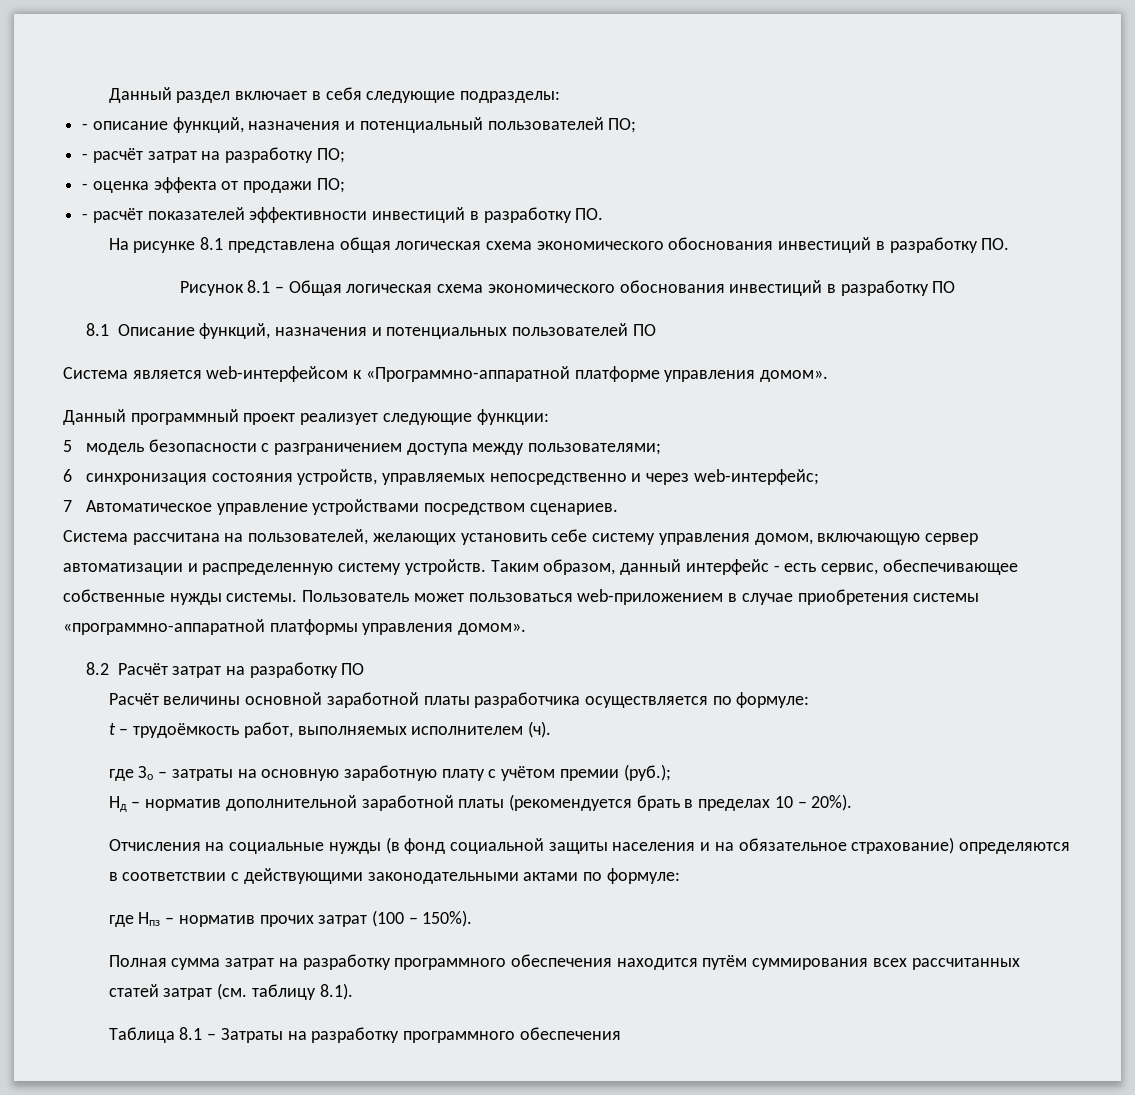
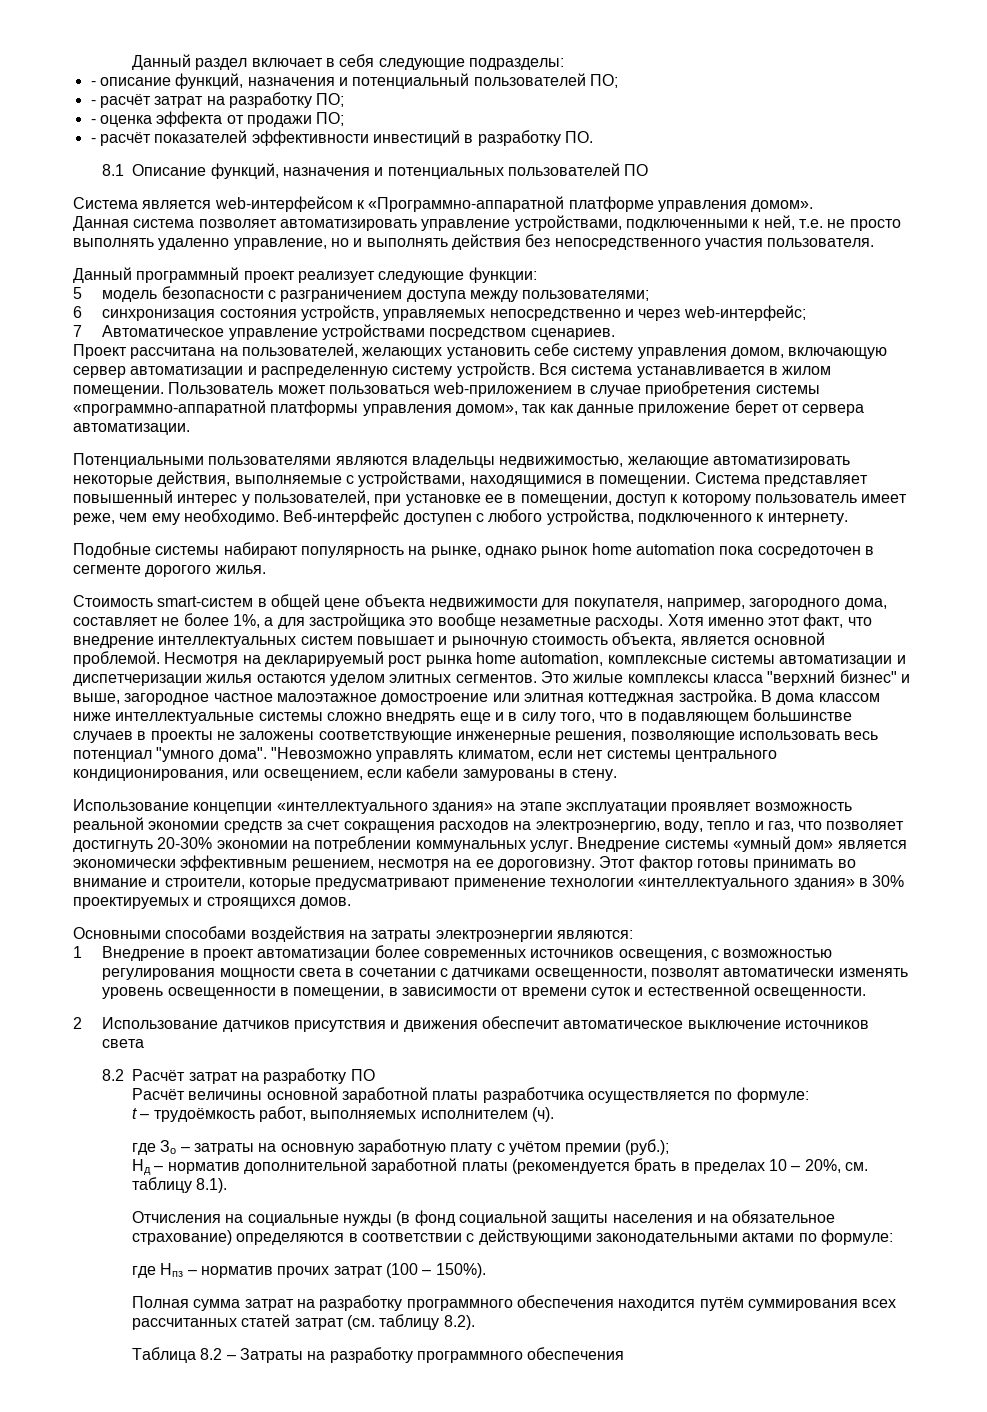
- На рисунке 8.1 представлена общая логическая схема экономического обоснования инвестиций в разработку ПО.
- Рисунок 8.1 – Общая логическая схема экономического обоснования инвестиций в разработку ПО
+ Данная система позволяет автоматизировать управление устройствами, подключенными к ней, т.е. не просто выполнять удаленно управление, но и выполнять действия без непосредственного участия пользователя.
- Система рассчитана на пользователей, желающих установить себе систему управления домом, включающую сервер автоматизации и распределенную систему устройств.
+ Проект рассчитана на пользователей, желающих установить себе систему управления домом, включающую сервер автоматизации и распределенную систему устройств.
- Таким образом, данный интерфейс - есть сервис, обеспечивающее собственные нужды системы.
+ Вся система устанавливается в жилом помещении.
- Пользователь может пользоваться web-приложением в случае приобретения системы «программно-аппаратной платформы управления домом».
+ Пользователь может пользоваться web-приложением в случае приобретения системы «программно-аппаратной платформы управления домом», так как данные приложение берет от сервера автоматизации.
+ Потенциальными пользователями являются владельцы недвижимостью, желающие автоматизировать некоторые действия, выполняемые с устройствами, находящимися в помещении. Система представляет повышенный интерес у пользователей, при установке ее в помещении, доступ к которому пользователь имеет реже, чем ему необходимо. Веб-интерфейс доступен с любого устройства, подключенного к интернету.
+ Подобные системы набирают популярность на рынке, однако рынок home automation пока сосредоточен в сегменте дорогого жилья.
+ Стоимость smart-систем в общей цене объекта недвижимости для покупателя, например, загородного дома, составляет не более 1%, а для застройщика это вообще незаметные расходы. Хотя именно этот факт, что внедрение интеллектуальных систем повышает и рыночную стоимость объекта, является основной проблемой. Несмотря на декларируемый рост рынка home automation, комплексные системы автоматизации и диспетчеризации жилья остаются уделом элитных сегментов. Это жилые комплексы класса "верхний бизнес" и выше, загородное частное малоэтажное домостроение или элитная коттеджная застройка. В дома классом ниже интеллектуальные системы сложно внедрять еще и в силу того, что в подавляющем большинстве случаев в проекты не заложены соответствующие инженерные решения, позволяющие использовать весь потенциал "умного дома". "Невозможно управлять климатом, если нет системы центрального кондиционирования, или освещением, если кабели замурованы в стену.
+ Использование концепции «интеллектуального здания» на этапе эксплуатации проявляет возможность реальной экономии средств за счет сокращения расходов на электроэнергию, воду, тепло и газ, что позволяет достигнуть 20-30% экономии на потреблении коммунальных услуг. Внедрение системы «умный дом» является экономически эффективным решением, несмотря на ее дороговизну. Этот фактор готовы принимать во внимание и строители, которые предусматривают применение технологии «интеллектуального здания» в 30% проектируемых и строящихся домов.
+ Основными способами воздействия на затраты электроэнергии являются:
+ 1 Внедрение в проект автоматизации более современных источников освещения, с возможностью регулирования мощности света в сочетании с датчиками освещенности, позволят автоматически изменять уровень освещенности в помещении, в зависимости от времени суток и естественной освещенности.
+ 2 Использование датчиков присутствия и движения обеспечит автоматическое выключение источников света
- Нд – норматив дополнительной заработной платы (рекомендуется брать в пределах 10 – 20%).
+ Нд – норматив дополнительной заработной платы (рекомендуется брать в пределах 10 – 20%, см. таблицу 8.1).
- Полная сумма затрат на разработку программного обеспечения находится путём суммирования всех рассчитанных статей затрат (см. таблицу 8.1).
+ Полная сумма затрат на разработку программного обеспечения находится путём суммирования всех рассчитанных статей затрат (см. таблицу 8.2).
- Таблица 8.1 – Затраты на разработку программного обеспечения
+ Таблица 8.2 – Затраты на разработку программного обеспечения

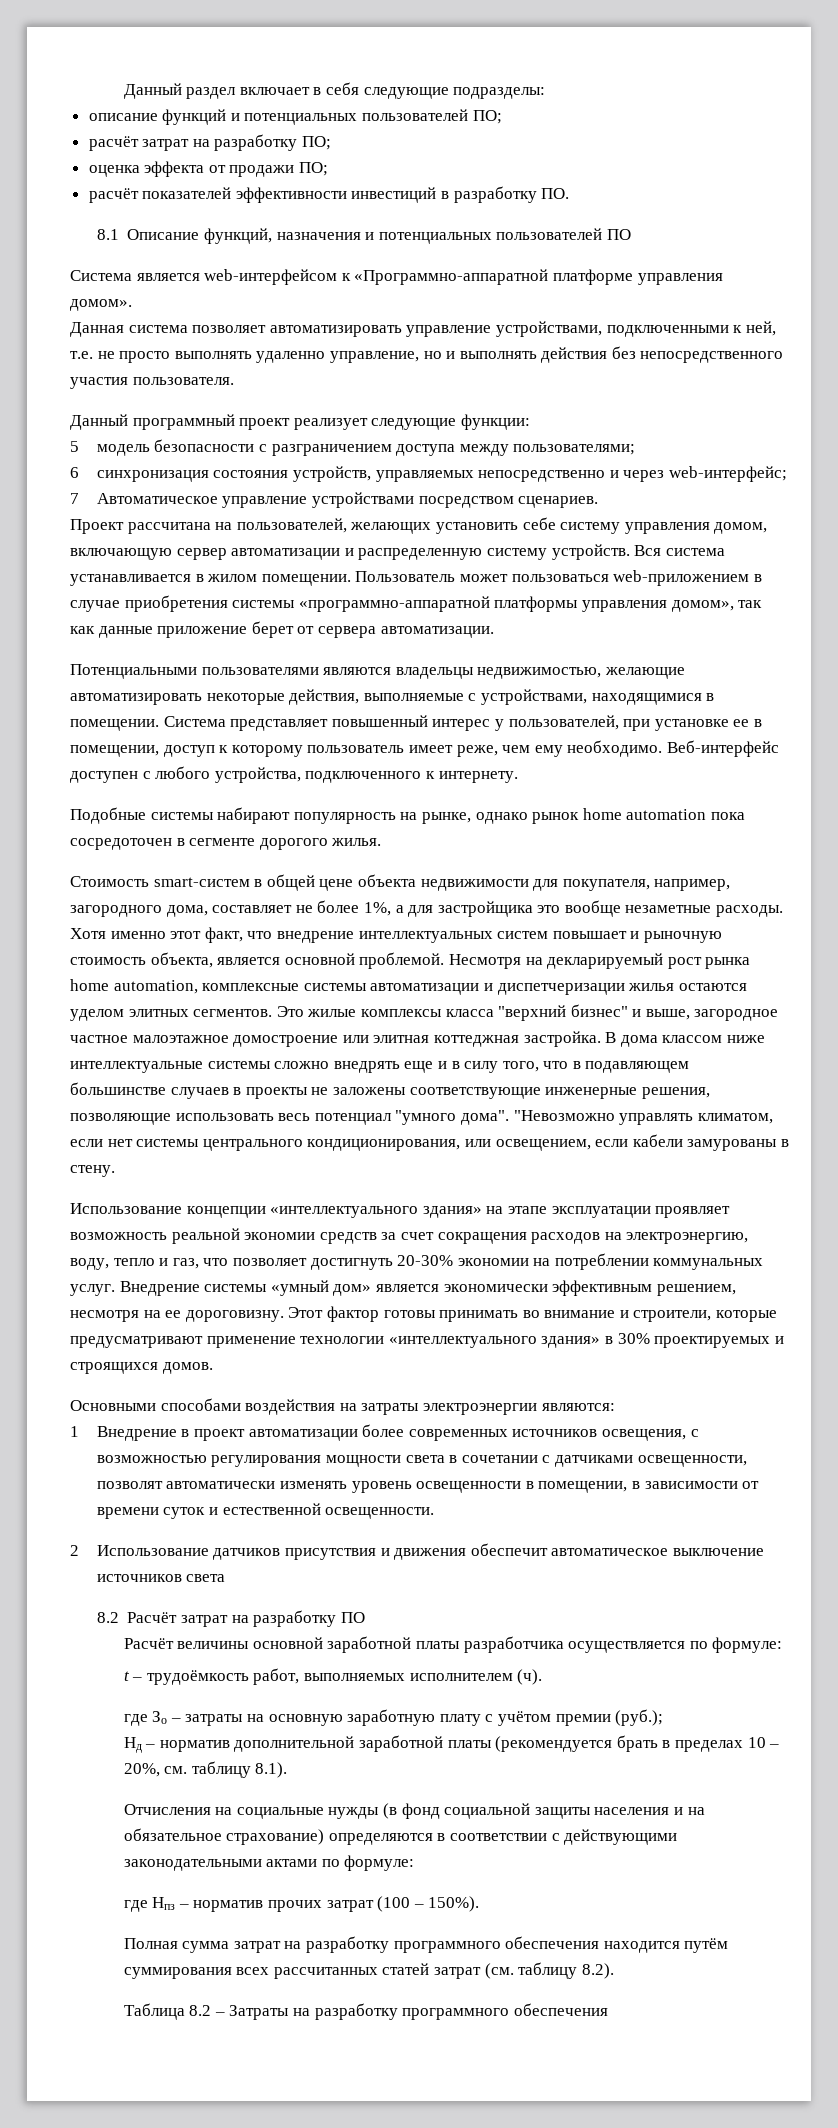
- - описание функций, назначения и потенциальный пользователей ПО;
+ описание функций и потенциальных пользователей ПО;
- - расчёт затрат на разработку ПО;
+ расчёт затрат на разработку ПО;
- - оценка эффекта от продажи ПО;
+ оценка эффекта от продажи ПО;
- - расчёт показателей эффективности инвестиций в разработку ПО.
+ расчёт показателей эффективности инвестиций в разработку ПО.

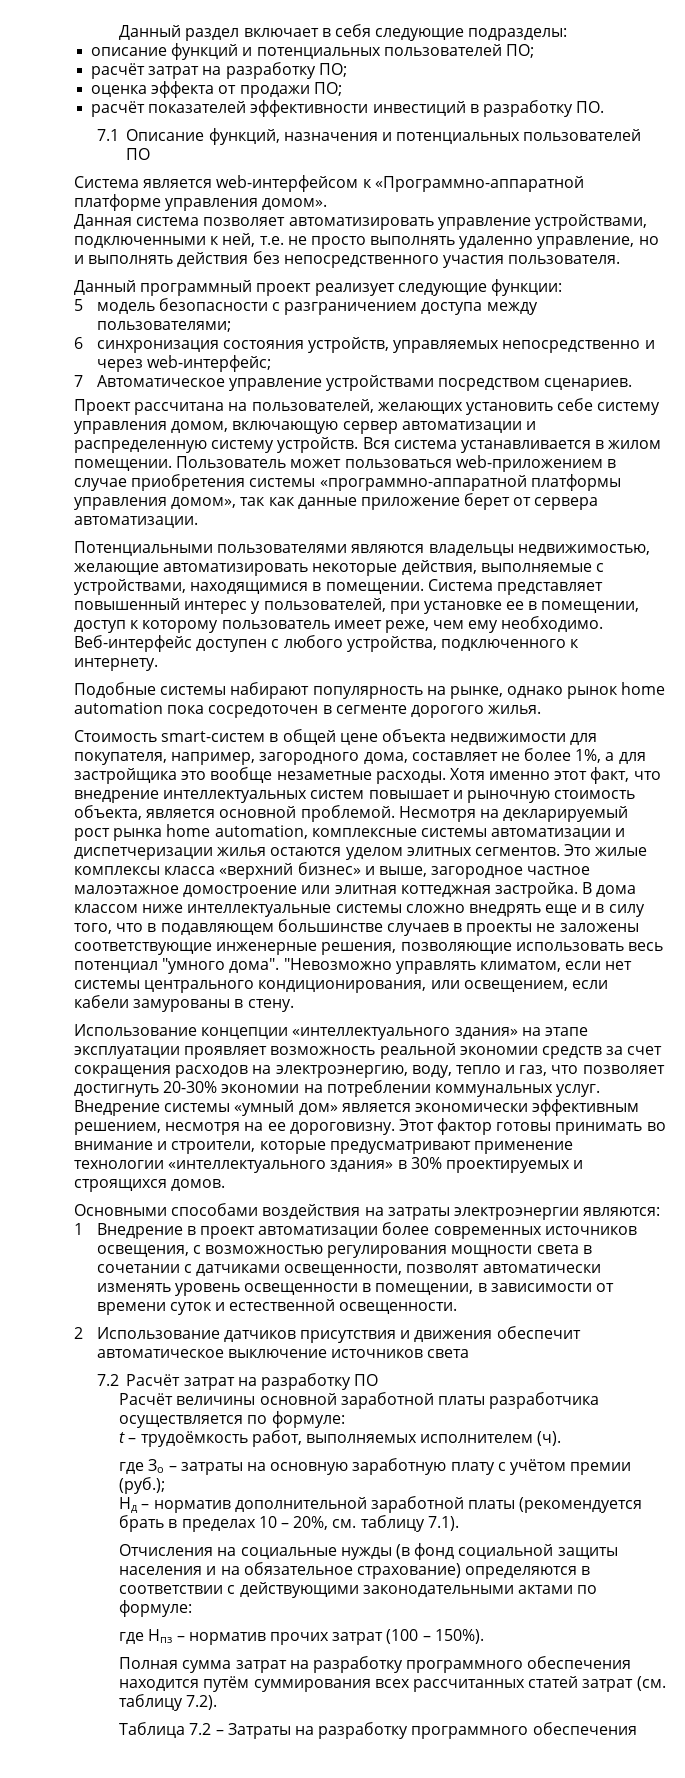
- 8.1 Описание функций, назначения и потенциальных пользователей ПО
+ 7.1 Описание функций, назначения и потенциальных пользователей ПО
- Это жилые комплексы класса "верхний бизнес" и выше, загородное частное малоэтажное домостроение или элитная коттеджная застройка.
+ Это жилые комплексы класса «верхний бизнес» и выше, загородное частное малоэтажное домостроение или элитная коттеджная застройка.
- 8.2 Расчёт затрат на разработку ПО
+ 7.2 Расчёт затрат на разработку ПО
- Нд – норматив дополнительной заработной платы (рекомендуется брать в пределах 10 – 20%, см. таблицу 8.1).
+ Нд – норматив дополнительной заработной платы (рекомендуется брать в пределах 10 – 20%, см. таблицу 7.1).
- Полная сумма затрат на разработку программного обеспечения находится путём суммирования всех рассчитанных статей затрат (см. таблицу 8.2).
+ Полная сумма затрат на разработку программного обеспечения находится путём суммирования всех рассчитанных статей затрат (см. таблицу 7.2).
- Таблица 8.2 – Затраты на разработку программного обеспечения
+ Таблица 7.2 – Затраты на разработку программного обеспечения

